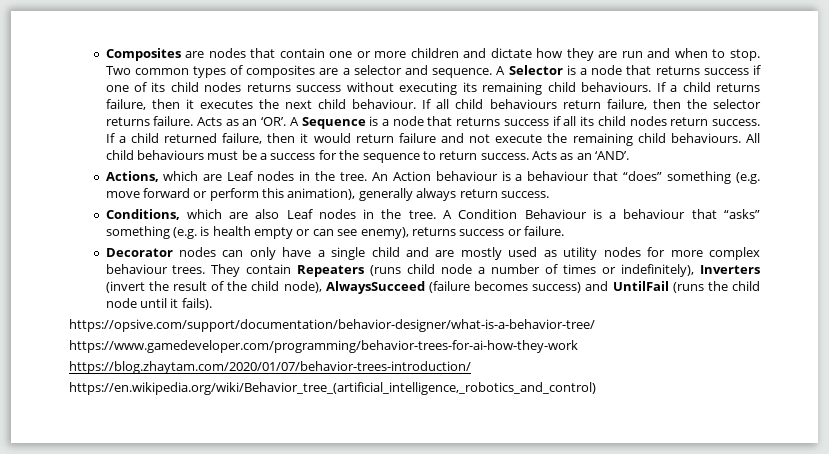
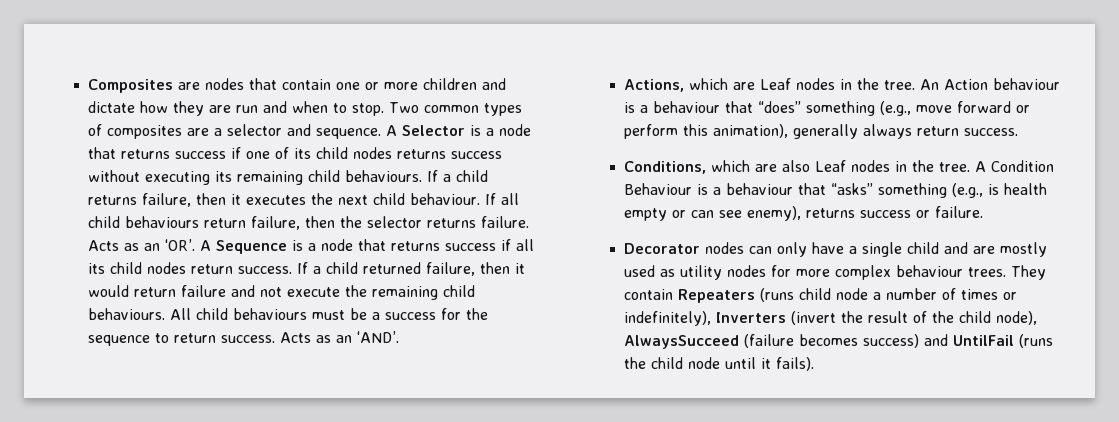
- An Action behaviour is a behaviour that “does” something (e.g. move forward or perform this animation), generally always return success.
+ An Action behaviour is a behaviour that “does” something (e.g., move forward or perform this animation), generally always return success.
- A Condition Behaviour is a behaviour that “asks” something (e.g. is health empty or can see enemy), returns success or failure.
+ A Condition Behaviour is a behaviour that “asks” something (e.g., is health empty or can see enemy), returns success or failure.
- https://opsive.com/support/documentation/behavior-designer/what-is-a-behavior-tree/
- https://www.gamedeveloper.com/programming/behavior-trees-for-ai-how-they-work
- https://blog.zhaytam.com/2020/01/07/behavior-trees-introduction/
- https://en.wikipedia.org/wiki/Behavior_tree_(artificial_intelligence,_robotics_and_control)

